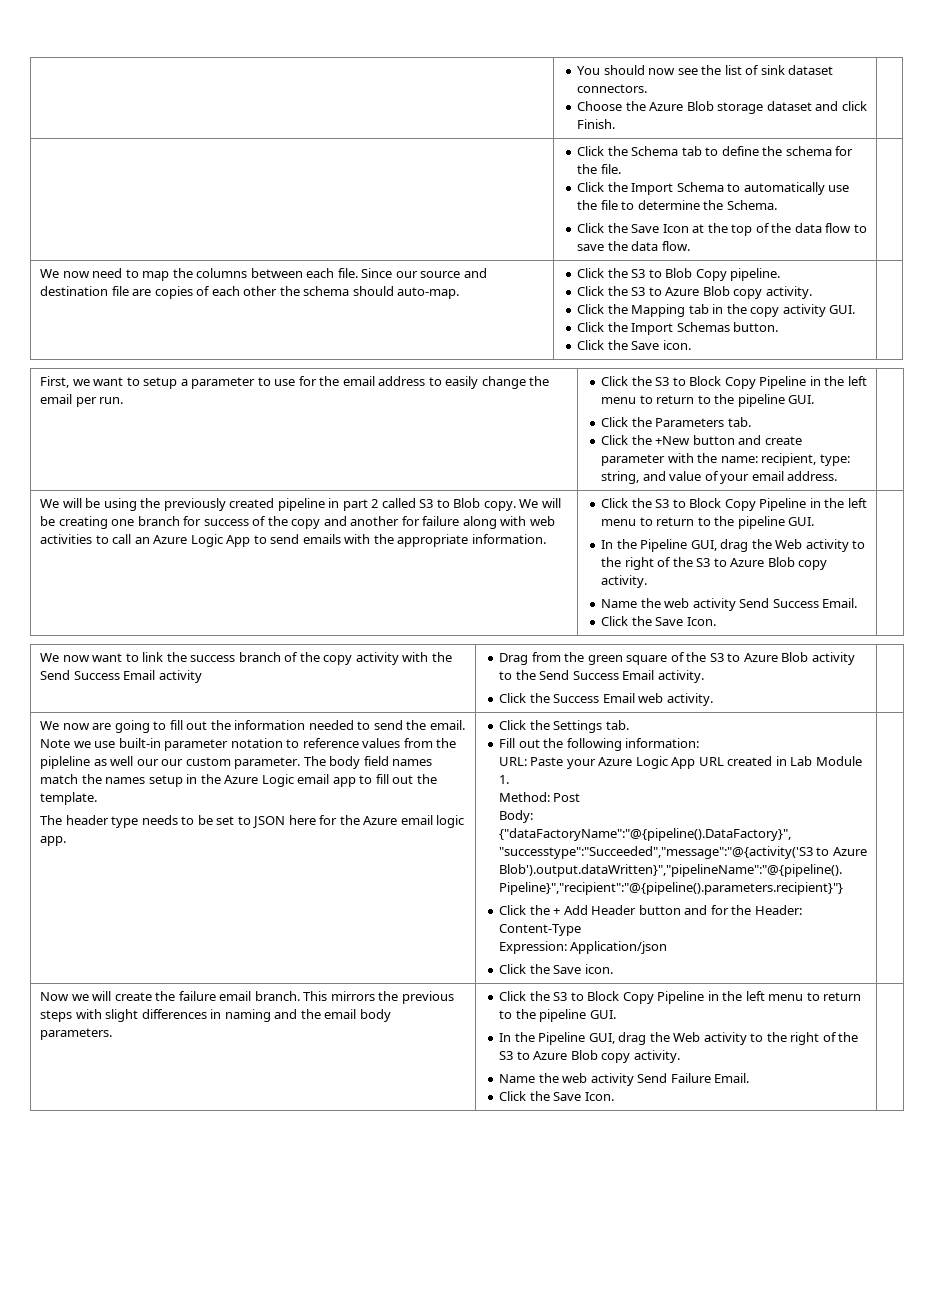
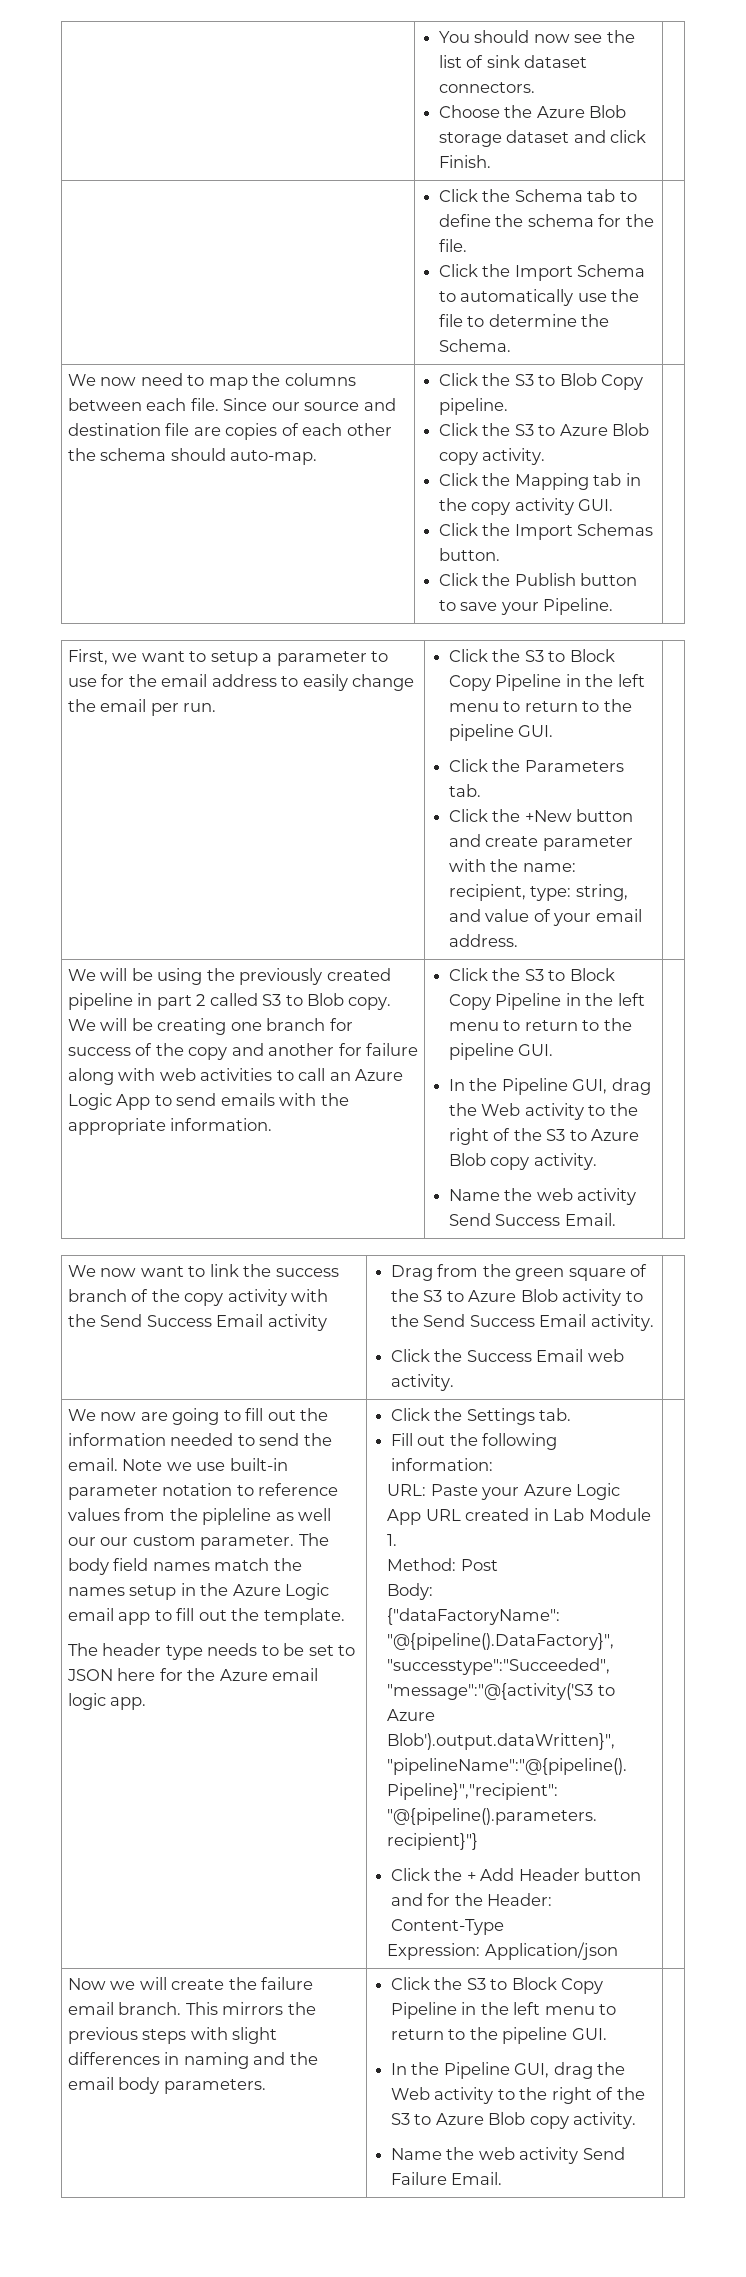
  | Click the Schema tab to define the schema for the file.
- Click the Import Schema to automatically use the file to determine the Schema.
- Click the Save Icon at the top of the data flow to save the data flow. |
+ Click the Import Schema to automatically use the file to determine the Schema. |
  Click the Import Schemas button.
- Click the Save icon.
+ Click the Publish button to save your Pipeline.
  Name the web activity Send Success Email.
- Click the Save Icon.
  Expression: Application/json
- Click the Save icon.
  Name the web activity Send Failure Email.
- Click the Save Icon.

